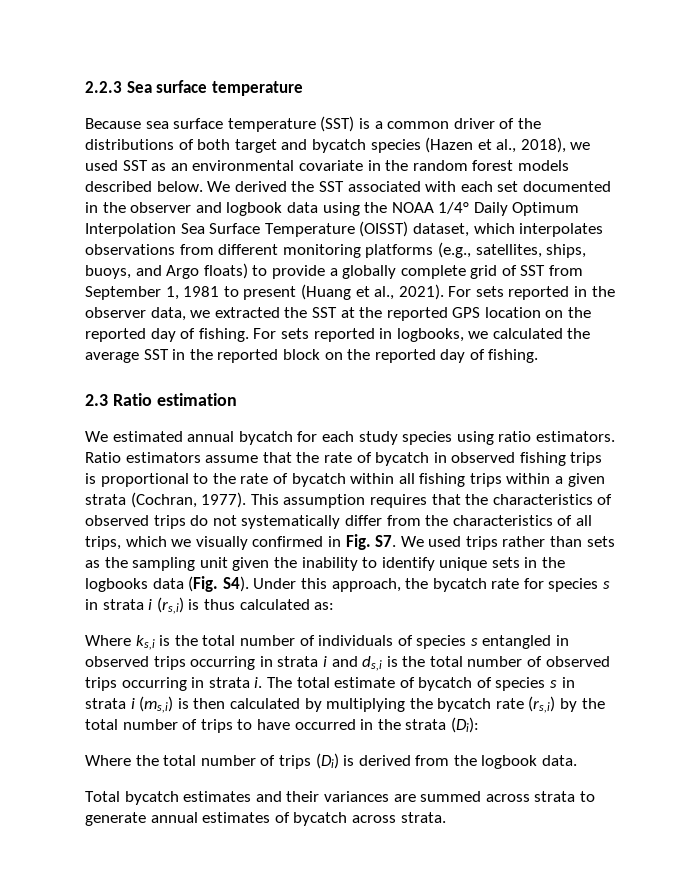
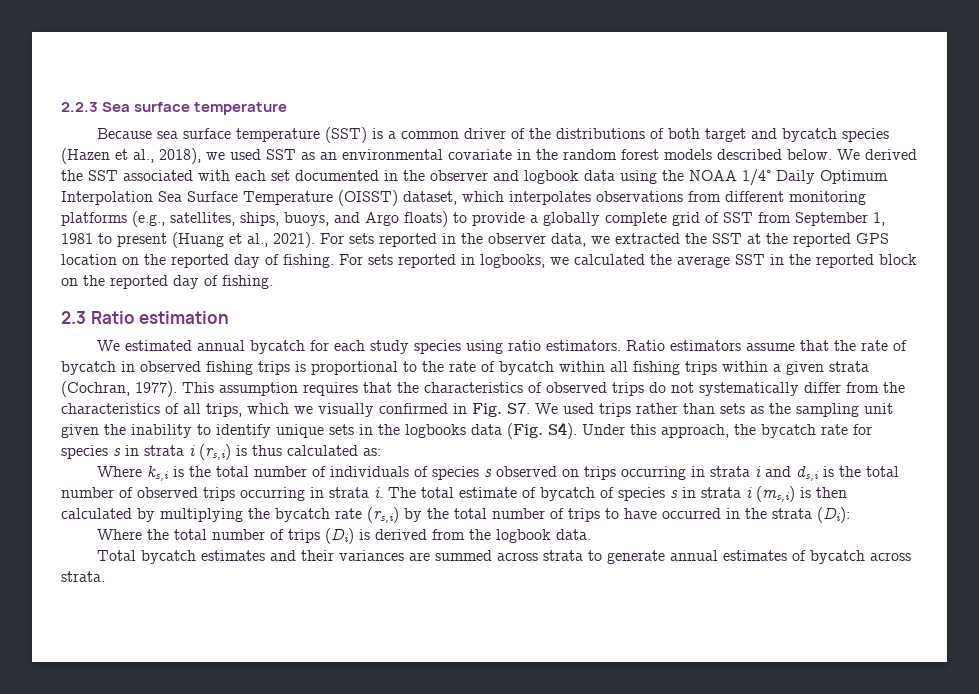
- Where ks,i is the total number of individuals of species s entangled in observed trips occurring in strata i and ds,i is the total number of observed trips occurring in strata i.
+ Where ks,i is the total number of individuals of species s observed on trips occurring in strata i and ds,i is the total number of observed trips occurring in strata i.

